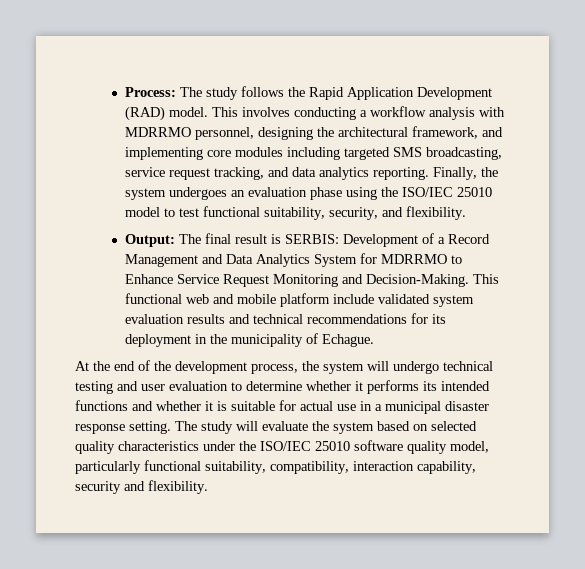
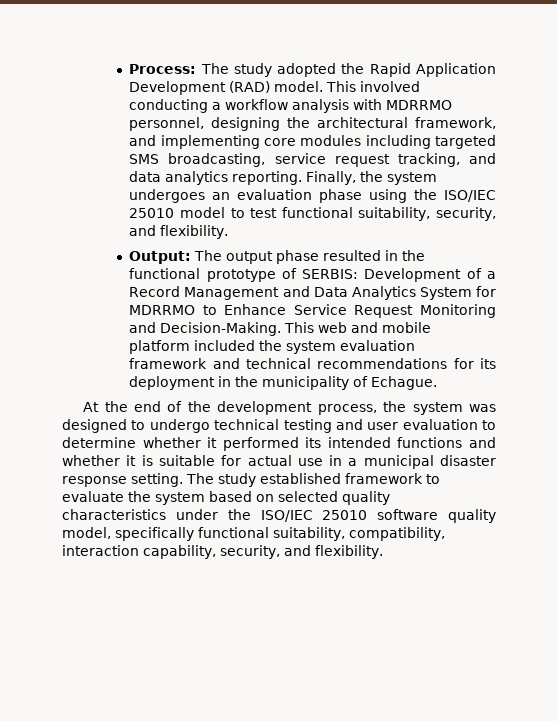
- Process: The study follows the Rapid Application Development (RAD) model.
+ Process: The study adopted the Rapid Application Development (RAD) model.
- This involves conducting a workflow analysis with MDRRMO personnel, designing the architectural framework, and implementing core modules including targeted SMS broadcasting, service request tracking, and data analytics reporting.
+ This involved conducting a workflow analysis with MDRRMO personnel, designing the architectural framework, and implementing core modules including targeted SMS broadcasting, service request tracking, and data analytics reporting.
- Output: The final result is SERBIS: Development of a Record Management and Data Analytics System for MDRRMO to Enhance Service Request Monitoring and Decision-Making.
+ Output: The output phase resulted in the functional prototype of SERBIS: Development of a Record Management and Data Analytics System for MDRRMO to Enhance Service Request Monitoring and Decision-Making.
- This functional web and mobile platform include validated system evaluation results and technical recommendations for its deployment in the municipality of Echague.
+ This web and mobile platform included the system evaluation framework and technical recommendations for its deployment in the municipality of Echague.
- At the end of the development process, the system will undergo technical testing and user evaluation to determine whether it performs its intended functions and whether it is suitable for actual use in a municipal disaster response setting.
+ At the end of the development process, the system was designed to undergo technical testing and user evaluation to determine whether it performed its intended functions and whether it is suitable for actual use in a municipal disaster response setting.
- The study will evaluate the system based on selected quality characteristics under the ISO/IEC 25010 software quality model, particularly functional suitability, compatibility, interaction capability, security and flexibility.
+ The study established framework to evaluate the system based on selected quality characteristics under the ISO/IEC 25010 software quality model, specifically functional suitability, compatibility, interaction capability, security, and flexibility.

